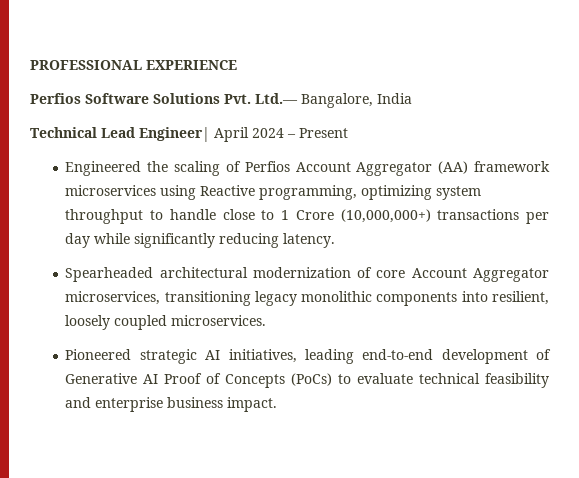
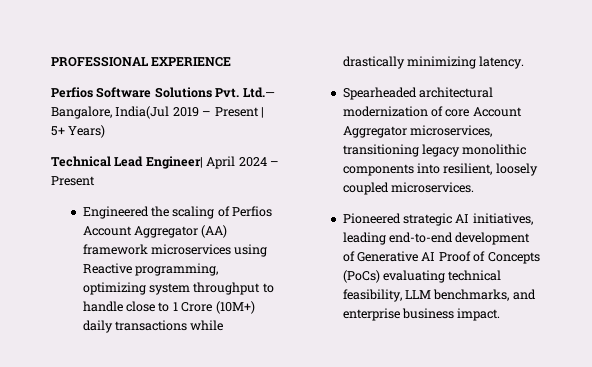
- Perfios Software Solutions Pvt. Ltd.— Bangalore, India
+ Perfios Software Solutions Pvt. Ltd.— Bangalore, India(Jul 2019 – Present | 5+ Years)
- Engineered the scaling of Perfios Account Aggregator (AA) framework microservices using Reactive programming, optimizing system throughput to handle close to 1 Crore (10,000,000+) transactions per day while significantly reducing latency.
+ Engineered the scaling of Perfios Account Aggregator (AA) framework microservices using Reactive programming, optimizing system throughput to handle close to 1 Crore (10M+) daily transactions while drastically minimizing latency.
- Pioneered strategic AI initiatives, leading end-to-end development of Generative AI Proof of Concepts (PoCs) to evaluate technical feasibility and enterprise business impact.
+ Pioneered strategic AI initiatives, leading end-to-end development of Generative AI Proof of Concepts (PoCs) evaluating technical feasibility, LLM benchmarks, and enterprise business impact.

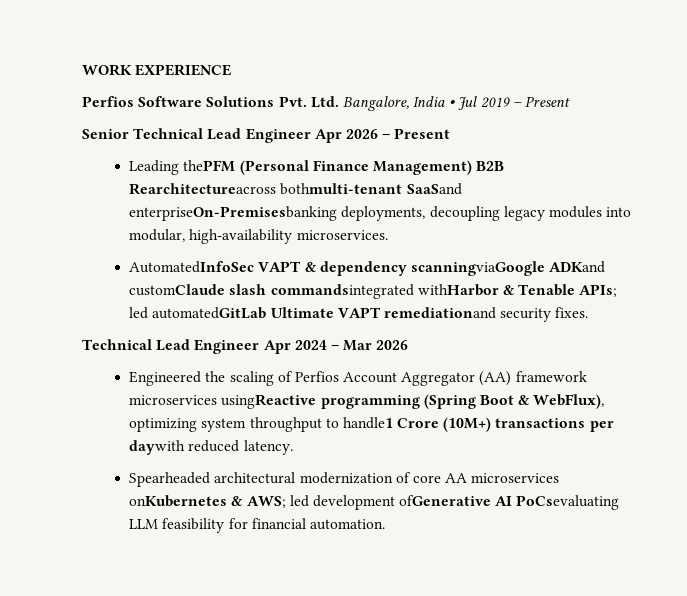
- PROFESSIONAL EXPERIENCE
+ WORK EXPERIENCE
- Perfios Software Solutions Pvt. Ltd.— Bangalore, India(Jul 2019 – Present | 5+ Years)
- Technical Lead Engineer| April 2024 – Present
+ Perfios Software Solutions Pvt. Ltd. Bangalore, India • Jul 2019 – Present
+ Senior Technical Lead Engineer Apr 2026 – Present
+ Leading thePFM (Personal Finance Management) B2B Rearchitectureacross bothmulti-tenant SaaSand enterpriseOn-Premisesbanking deployments, decoupling legacy modules into modular, high-availability microservices.
+ AutomatedInfoSec VAPT & dependency scanningviaGoogle ADKand customClaude slash commandsintegrated withHarbor & Tenable APIs; led automatedGitLab Ultimate VAPT remediationand security fixes.
+ Technical Lead Engineer Apr 2024 – Mar 2026
- Engineered the scaling of Perfios Account Aggregator (AA) framework microservices using Reactive programming, optimizing system throughput to handle close to 1 Crore (10M+) daily transactions while drastically minimizing latency.
+ Engineered the scaling of Perfios Account Aggregator (AA) framework microservices usingReactive programming (Spring Boot & WebFlux), optimizing system throughput to handle1 Crore (10M+) transactions per daywith reduced latency.
- Spearheaded architectural modernization of core Account Aggregator microservices, transitioning legacy monolithic components into resilient, loosely coupled microservices.
- Pioneered strategic AI initiatives, leading end-to-end development of Generative AI Proof of Concepts (PoCs) evaluating technical feasibility, LLM benchmarks, and enterprise business impact.
+ Spearheaded architectural modernization of core AA microservices onKubernetes & AWS; led development ofGenerative AI PoCsevaluating LLM feasibility for financial automation.

